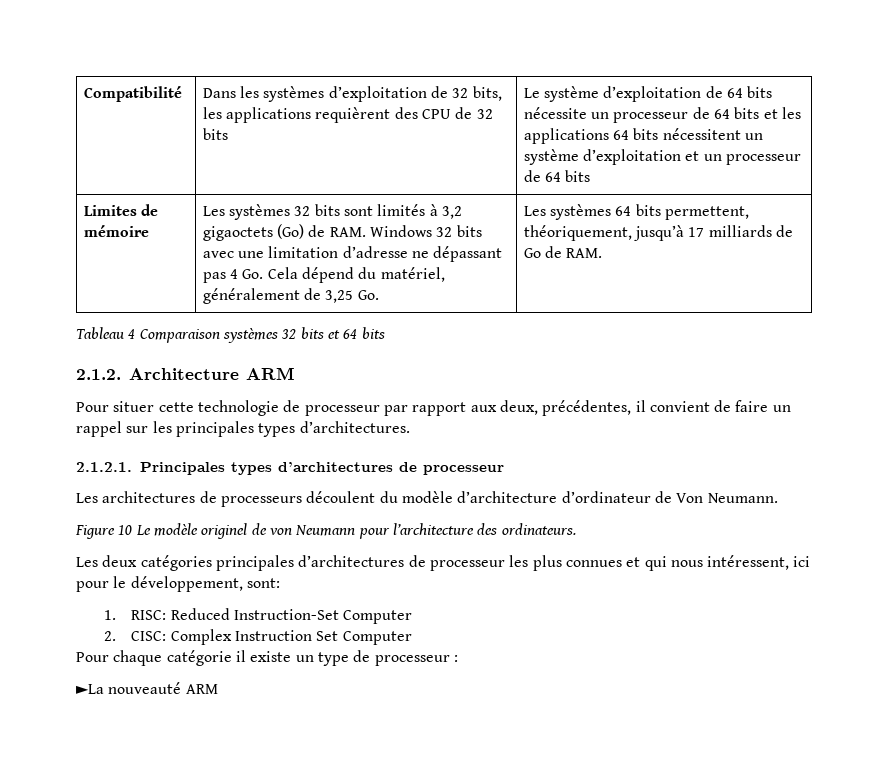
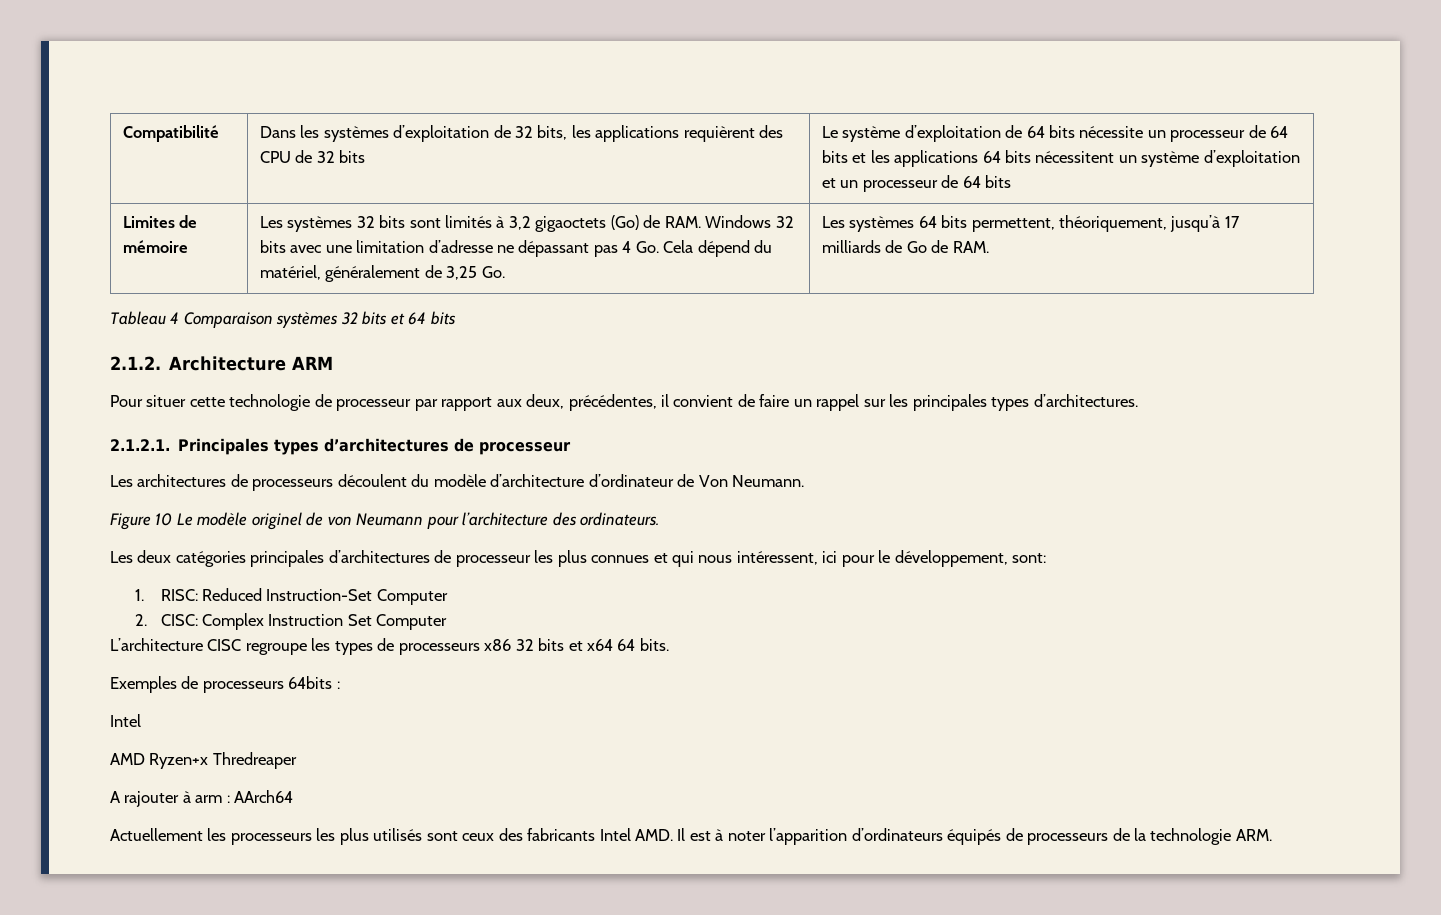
- Pour chaque catégorie il existe un type de processeur :
- ►La nouveauté ARM
+ L’architecture CISC regroupe les types de processeurs x86 32 bits et x64 64 bits.
+ Exemples de processeurs 64bits :
+ Intel
+ AMD Ryzen+x Thredreaper
+ A rajouter à arm : AArch64
+ Actuellement les processeurs les plus utilisés sont ceux des fabricants Intel AMD. Il est à noter l’apparition d’ordinateurs équipés de processeurs de la technologie ARM.

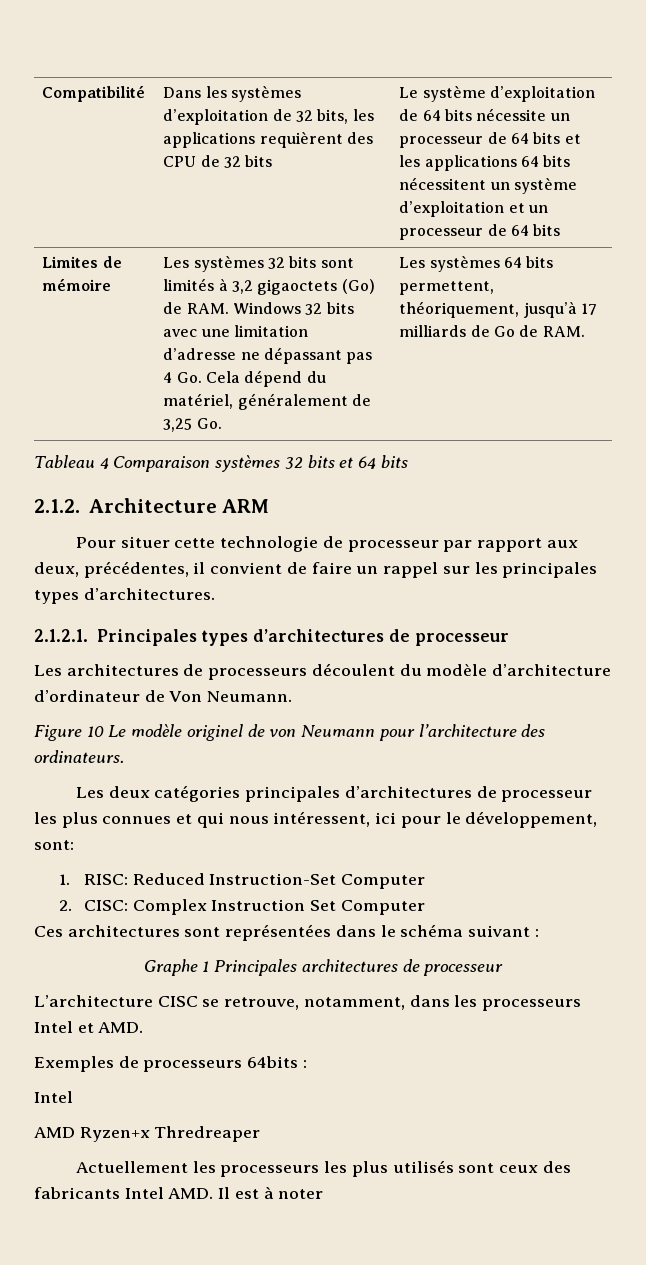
- L’architecture CISC regroupe les types de processeurs x86 32 bits et x64 64 bits.
+ Ces architectures sont représentées dans le schéma suivant :
+ Graphe 1 Principales architectures de processeur
+ L’architecture CISC se retrouve, notamment, dans les processeurs Intel et AMD.
- A rajouter à arm : AArch64
- Actuellement les processeurs les plus utilisés sont ceux des fabricants Intel AMD. Il est à noter l’apparition d’ordinateurs équipés de processeurs de la technologie ARM.
+ Actuellement les processeurs les plus utilisés sont ceux des fabricants Intel AMD. Il est à noter

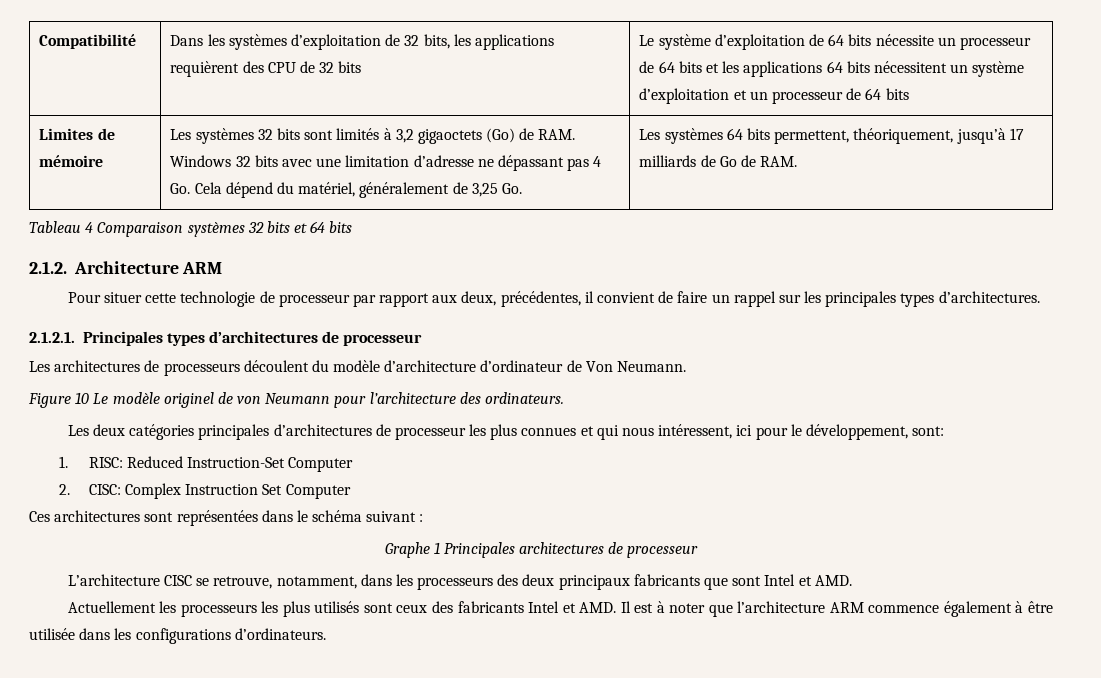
- L’architecture CISC se retrouve, notamment, dans les processeurs Intel et AMD.
- Exemples de processeurs 64bits :
- Intel
- AMD Ryzen+x Thredreaper
+ L’architecture CISC se retrouve, notamment, dans les processeurs des deux principaux fabricants que sont Intel et AMD.
- Actuellement les processeurs les plus utilisés sont ceux des fabricants Intel AMD. Il est à noter
+ Actuellement les processeurs les plus utilisés sont ceux des fabricants Intel et AMD. Il est à noter que l’architecture ARM commence également à être utilisée dans les configurations d’ordinateurs.

